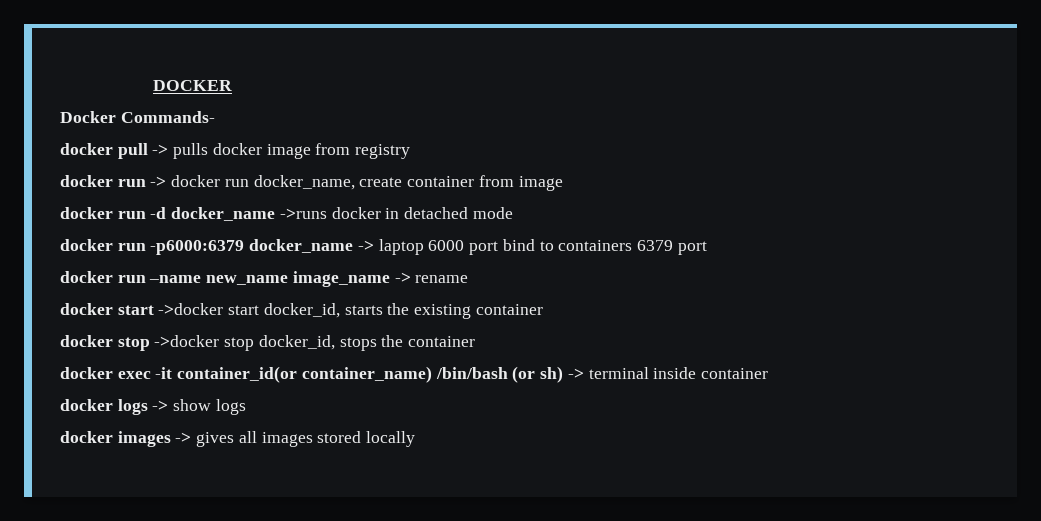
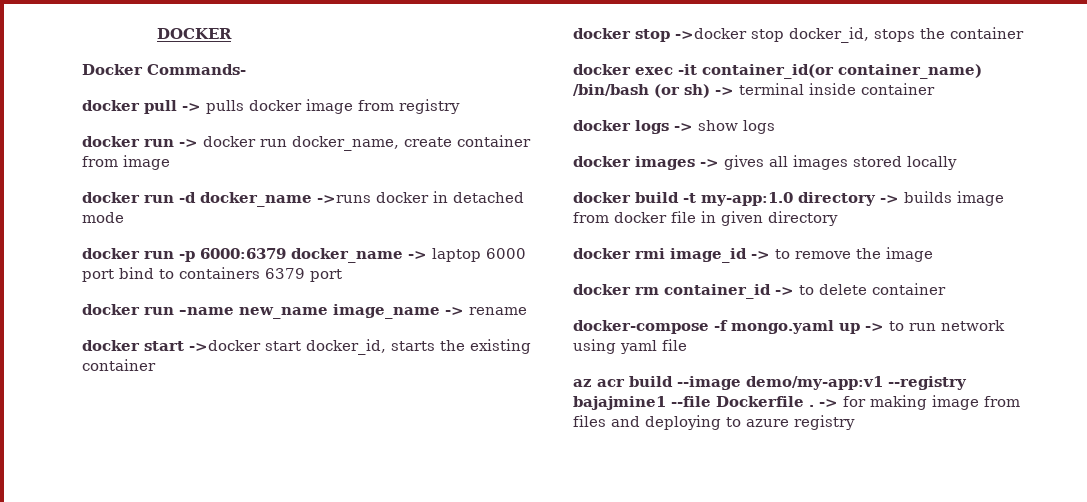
- docker run -p6000:6379 docker_name -> laptop 6000 port bind to containers 6379 port
+ docker run -p 6000:6379 docker_name -> laptop 6000 port bind to containers 6379 port
+ docker build -t my-app:1.0 directory -> builds image from docker file in given directory
+ docker rmi image_id -> to remove the image
+ docker rm container_id -> to delete container
+ docker-compose -f mongo.yaml up -> to run network using yaml file
+ az acr build --image demo/my-app:v1 --registry bajajmine1 --file Dockerfile . -> for making image from files and deploying to azure registry

